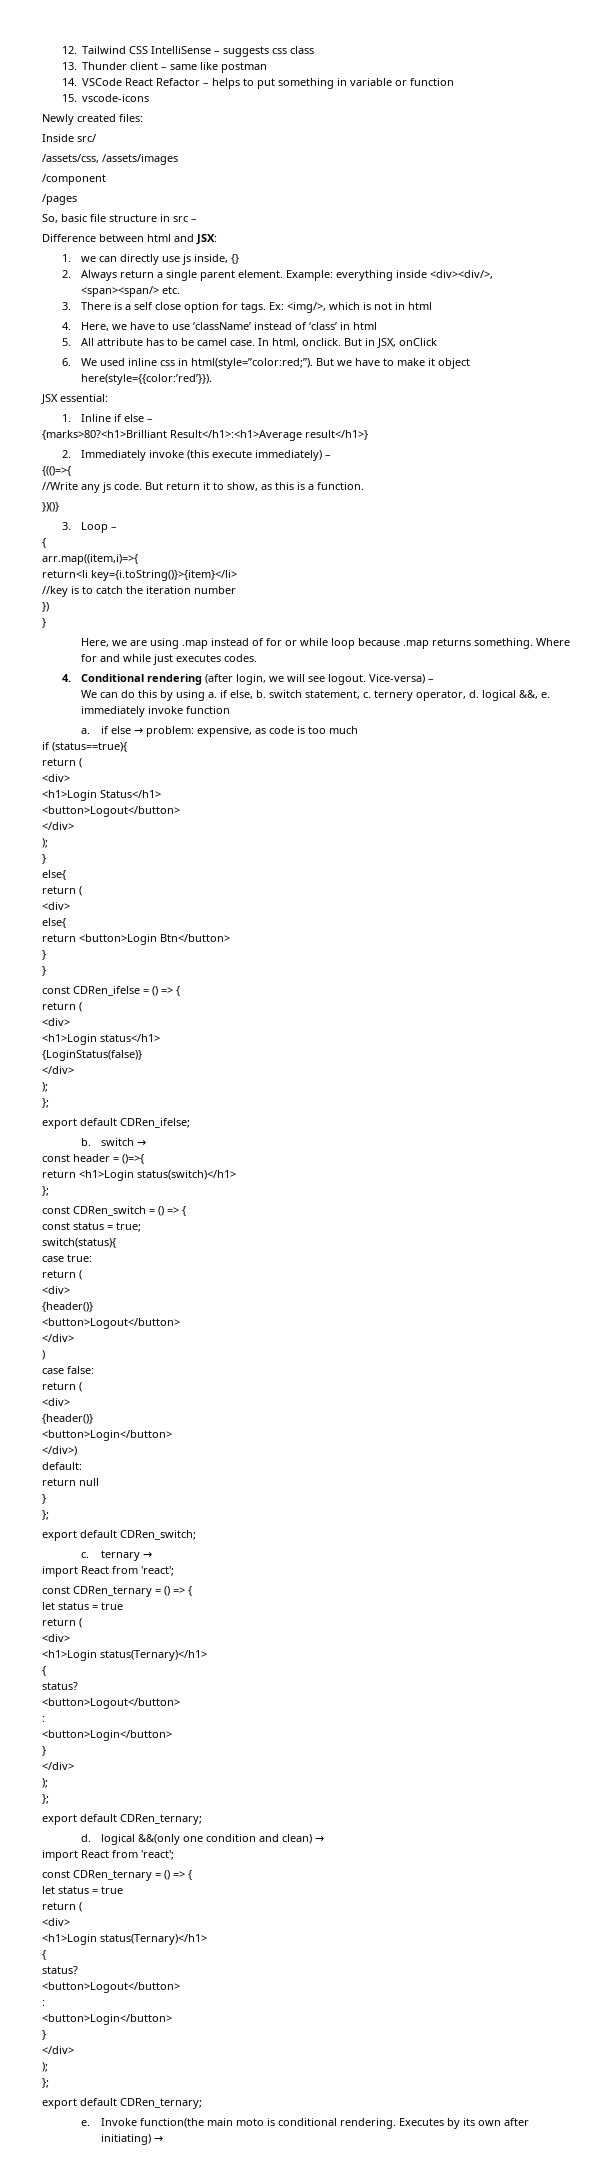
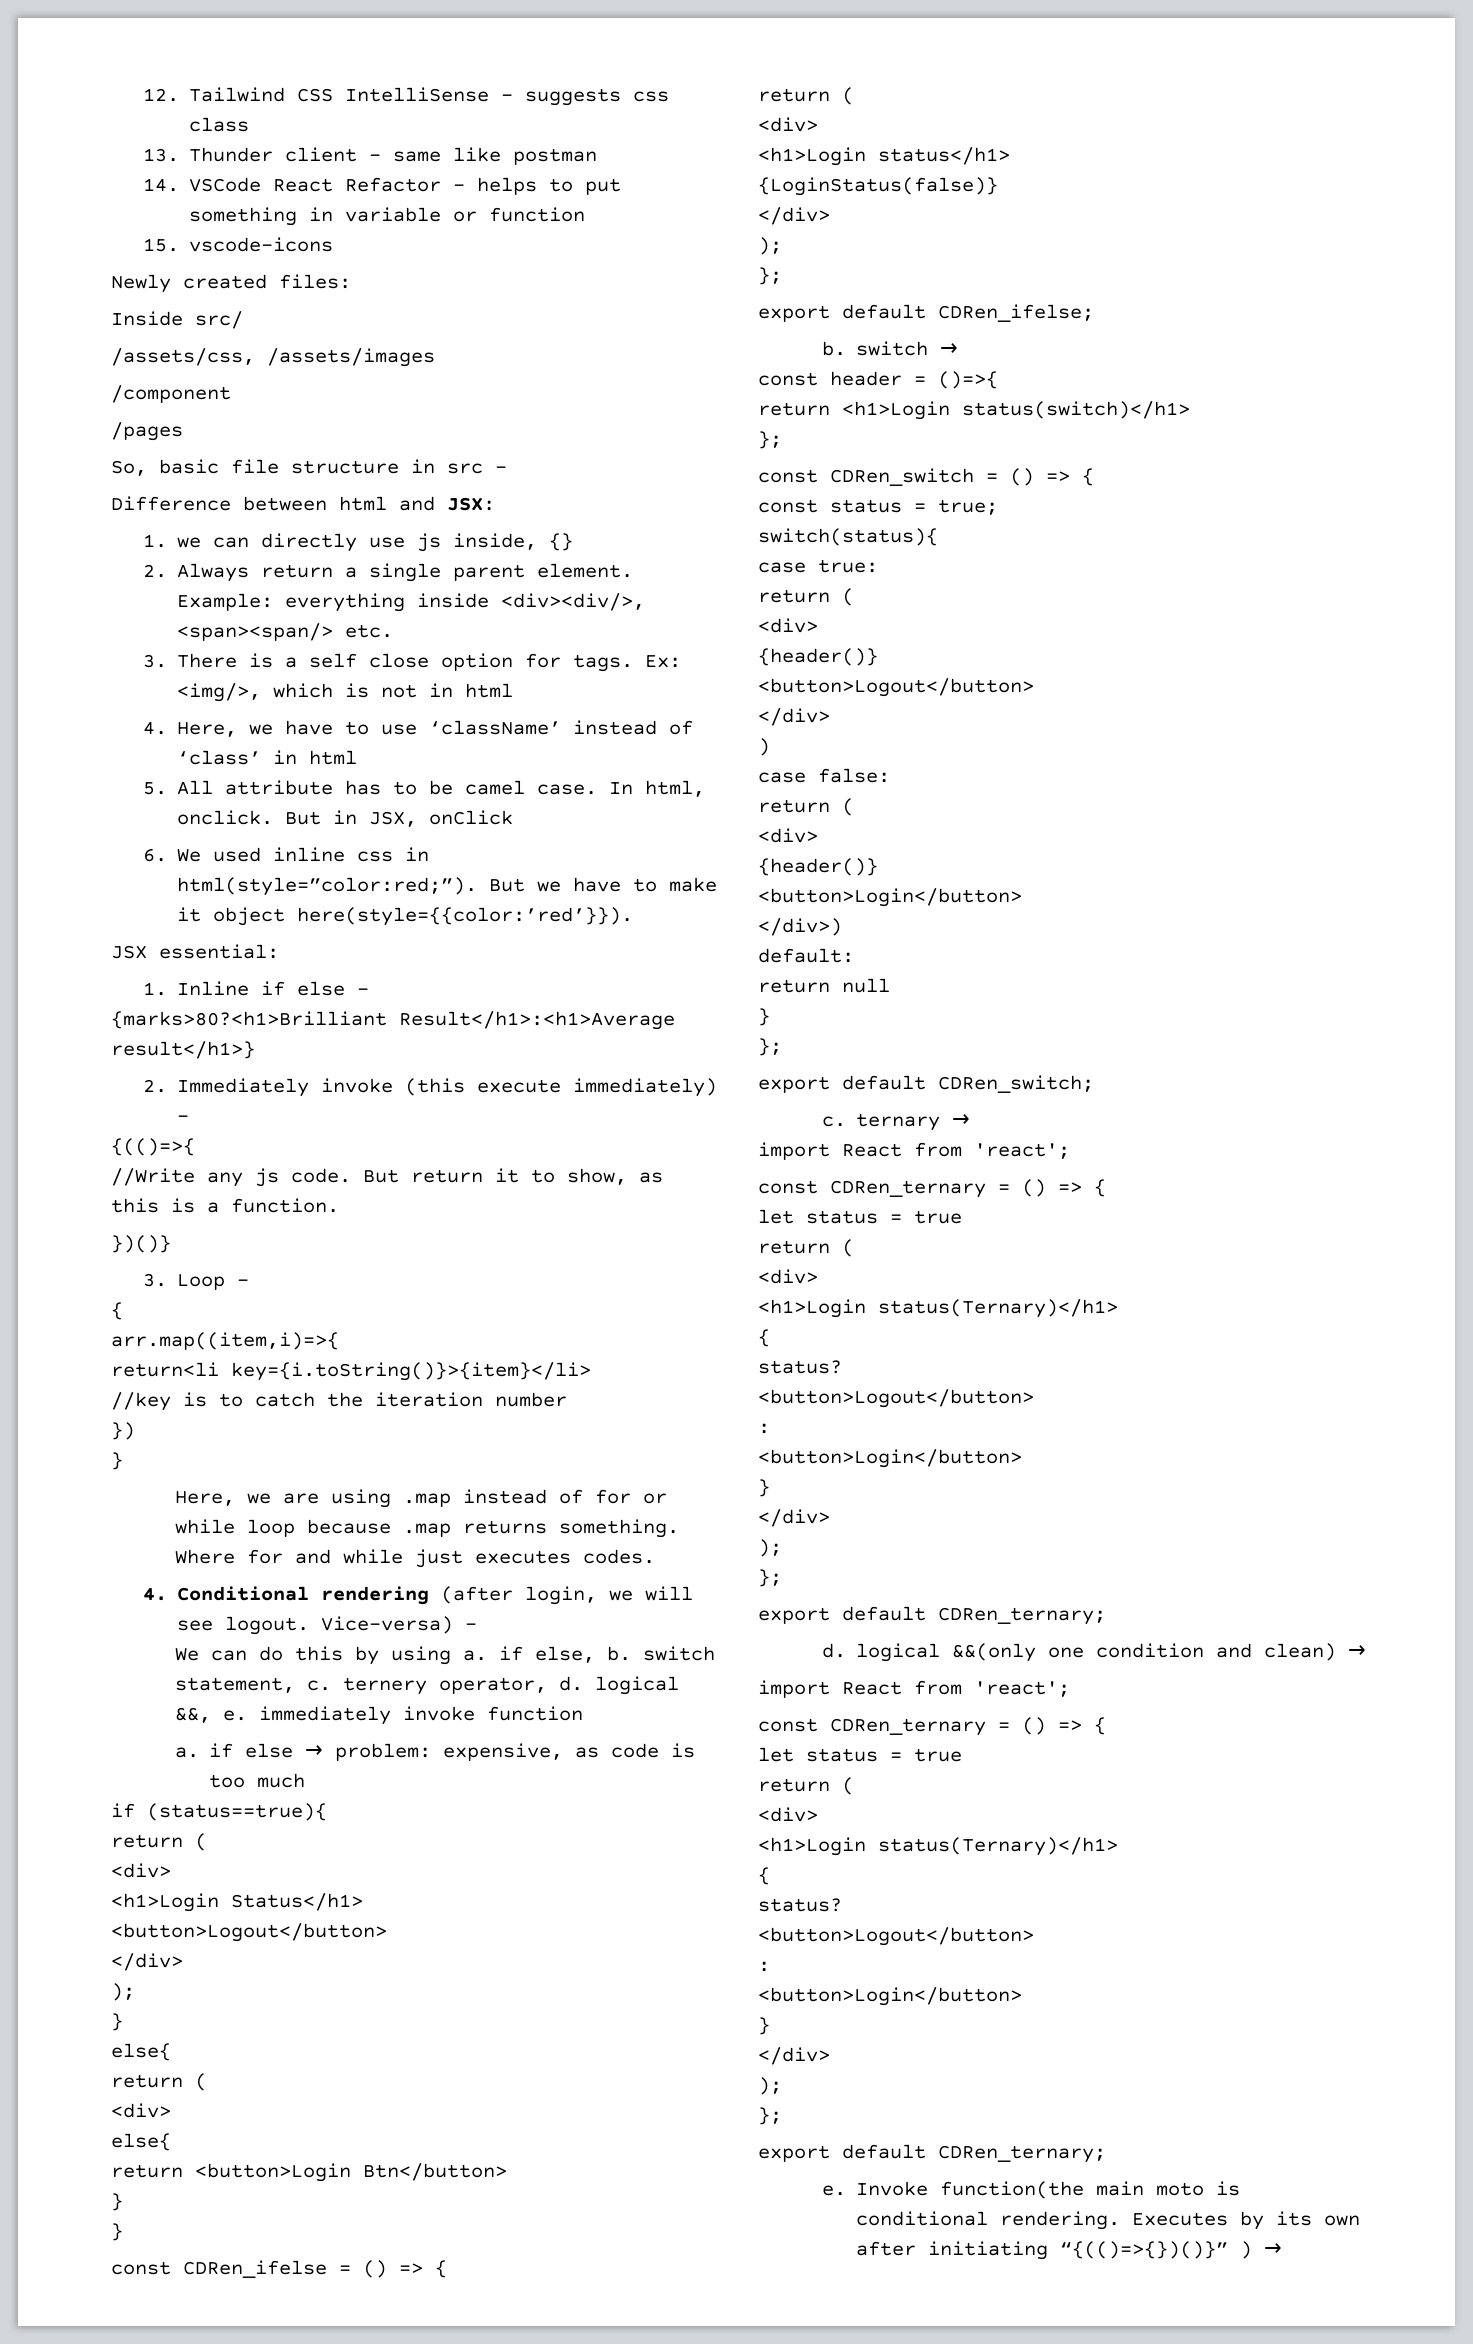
- Executes by its own after initiating) →
+ Executes by its own after initiating “{(()=>{})()}” ) →

